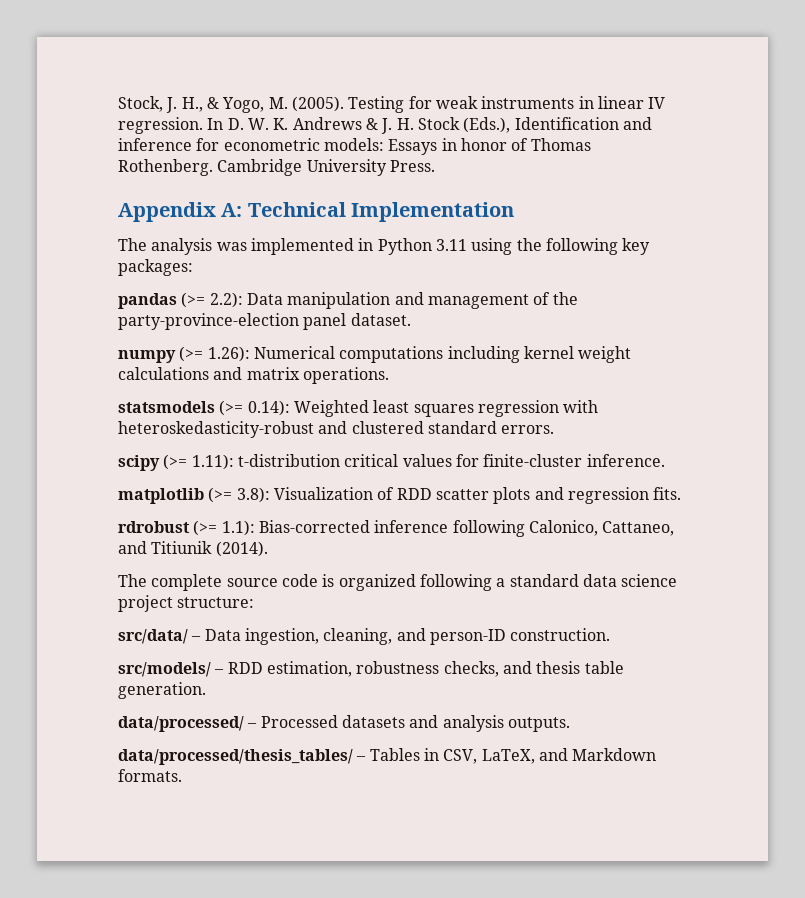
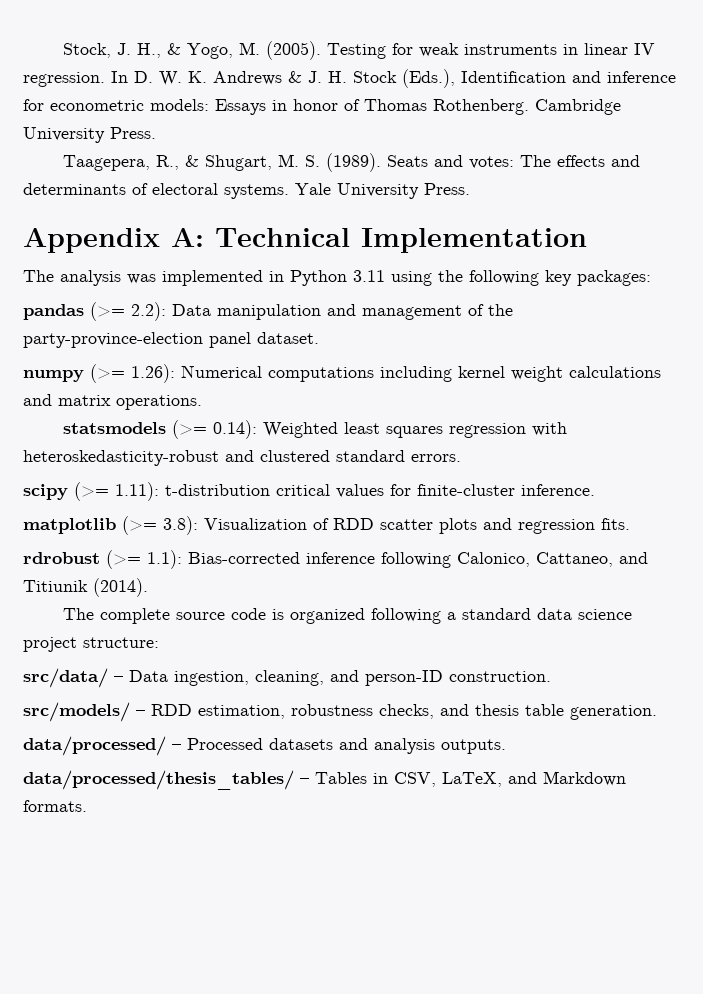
+ Taagepera, R., & Shugart, M. S. (1989). Seats and votes: The effects and determinants of electoral systems. Yale University Press.

